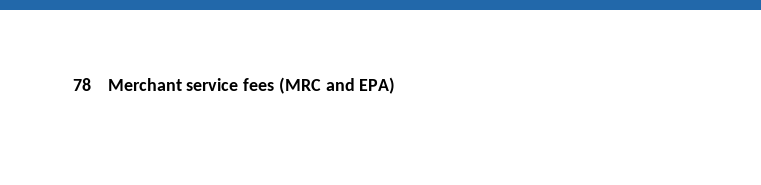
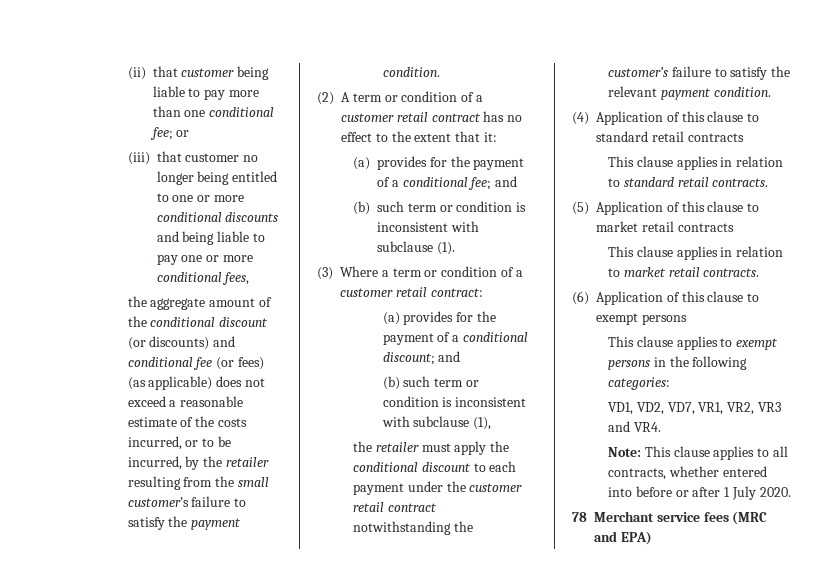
+ (ii) that customer being liable to pay more than one conditional fee; or
+ (iii) that customer no longer being entitled to one or more conditional discounts and being liable to pay one or more conditional fees,
+ the aggregate amount of the conditional discount (or discounts) and conditional fee (or fees) (as applicable) does not exceed a reasonable estimate of the costs incurred, or to be incurred, by the retailer resulting from the small customer’s failure to satisfy the payment condition.
+ (2) A term or condition of a customer retail contract has no effect to the extent that it:
+ (a) provides for the payment of a conditional fee; and
+ (b) such term or condition is inconsistent with subclause (1).
+ (3) Where a term or condition of a customer retail contract:
+ (a) provides for the payment of a conditional discount; and
+ (b) such term or condition is inconsistent with subclause (1),
+ the retailer must apply the conditional discount to each payment under the customer retail contract notwithstanding the customer’s failure to satisfy the relevant payment condition.
+ (4) Application of this clause to standard retail contracts
+ This clause applies in relation to standard retail contracts.
+ (5) Application of this clause to market retail contracts
+ This clause applies in relation to market retail contracts.
+ (6) Application of this clause to exempt persons
+ This clause applies to exempt persons in the following categories:
+ VD1, VD2, VD7, VR1, VR2, VR3 and VR4.
+ Note: This clause applies to all contracts, whether entered into before or after 1 July 2020.

